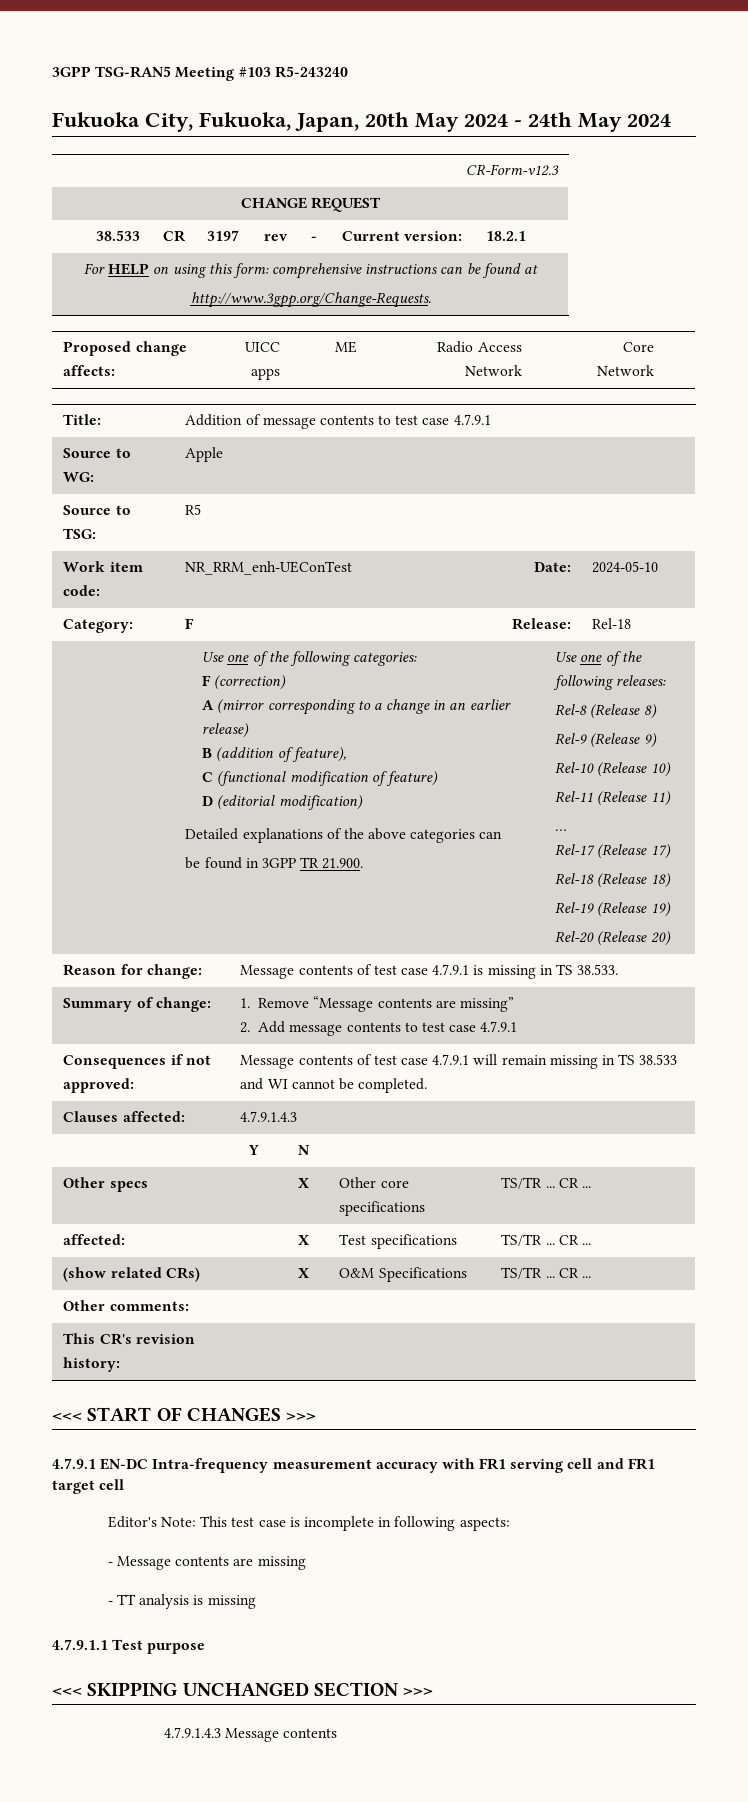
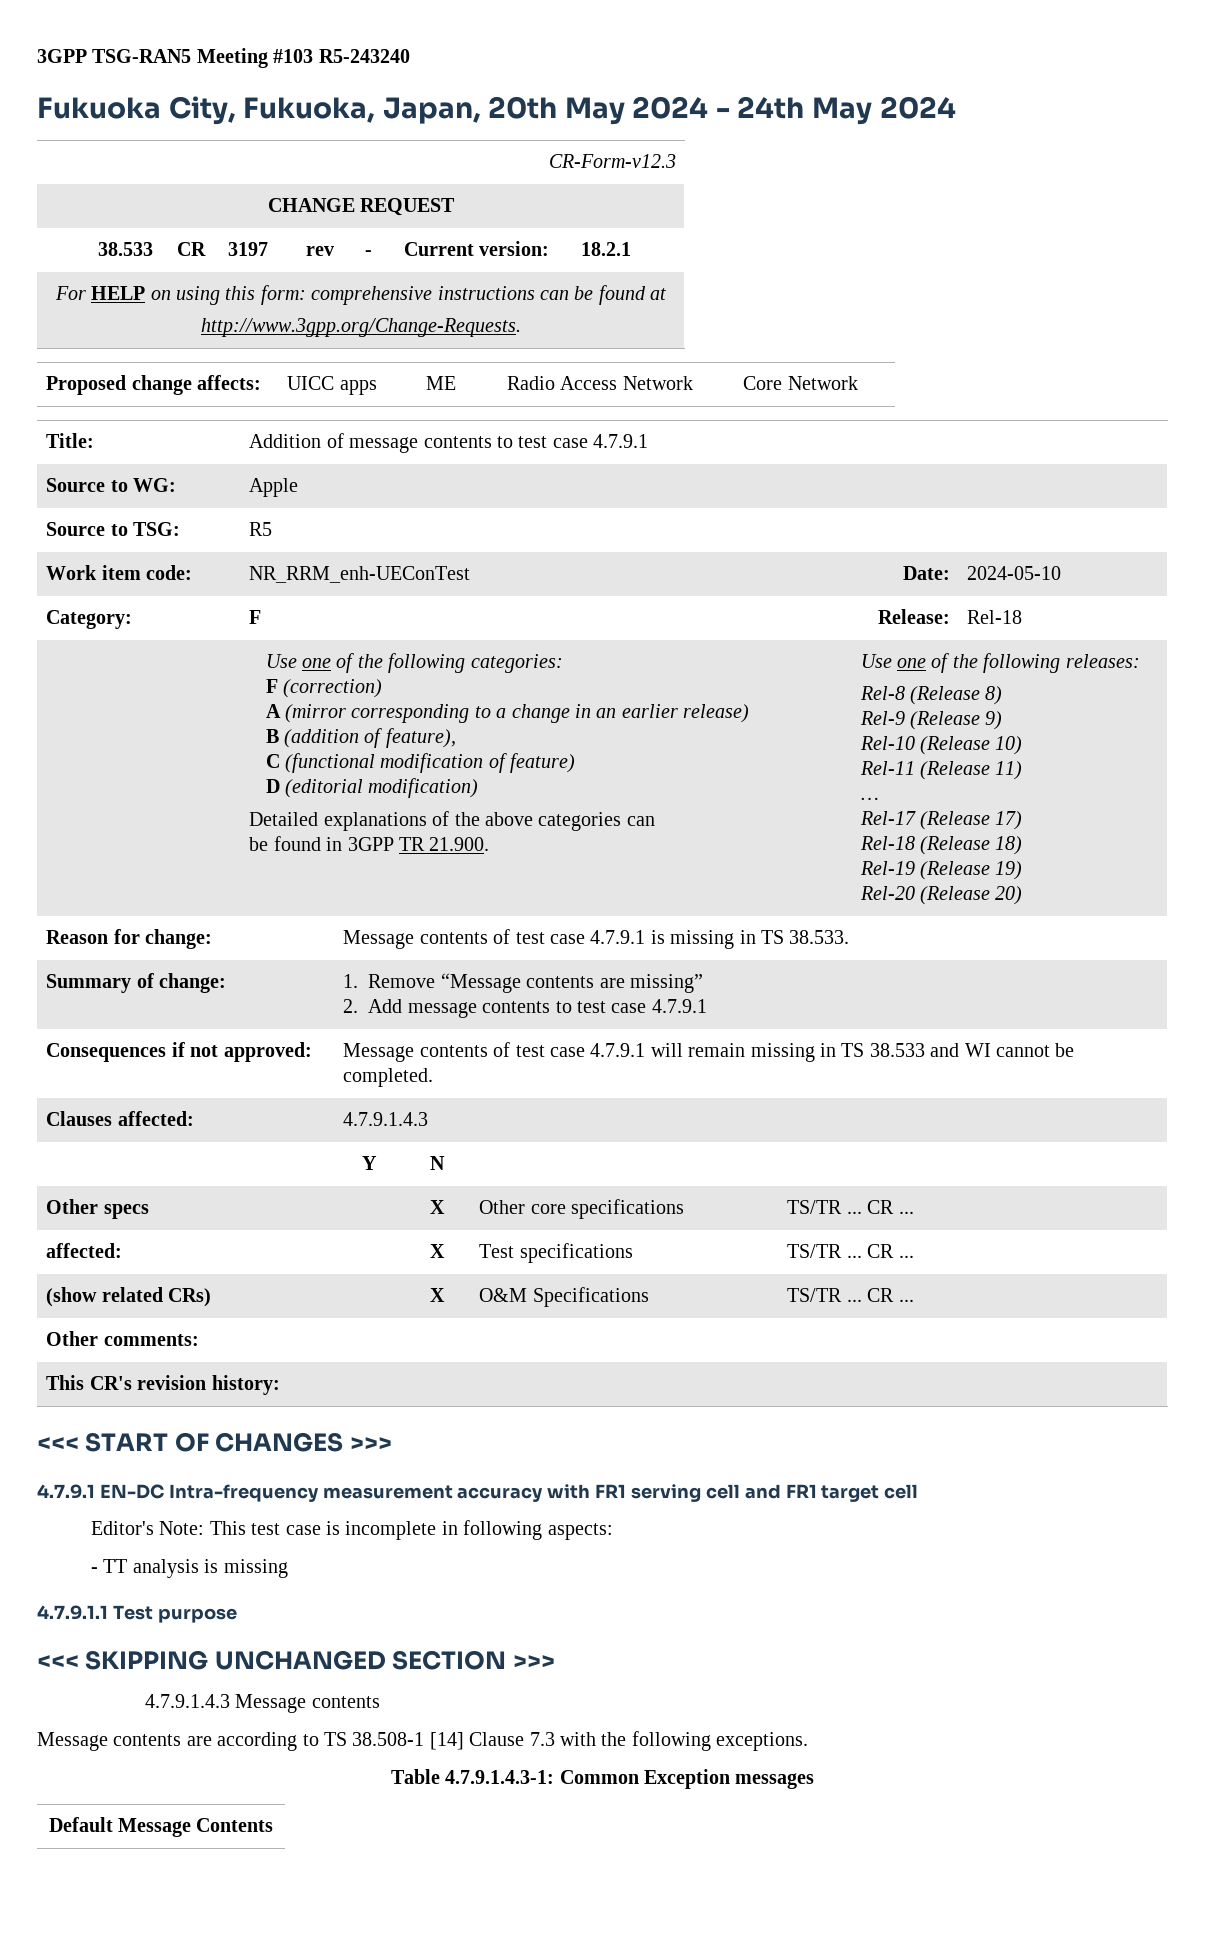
- - Message contents are missing
+ Message contents are according to TS 38.508-1 [14] Clause 7.3 with the following exceptions.
+ Table 4.7.9.1.4.3-1: Common Exception messages
+ Default Message Contents

